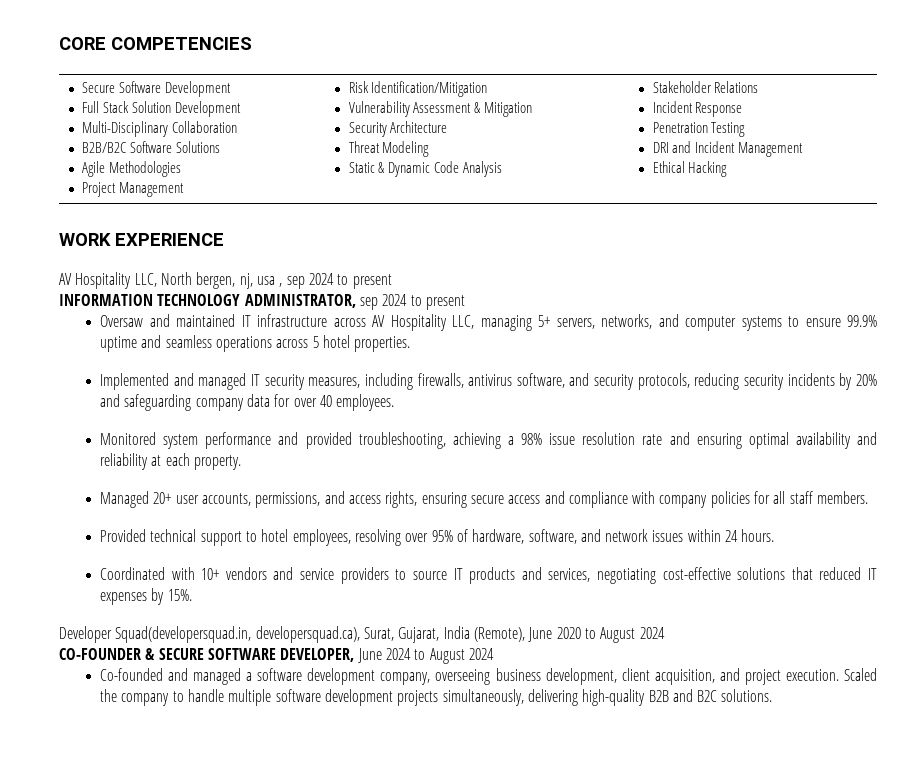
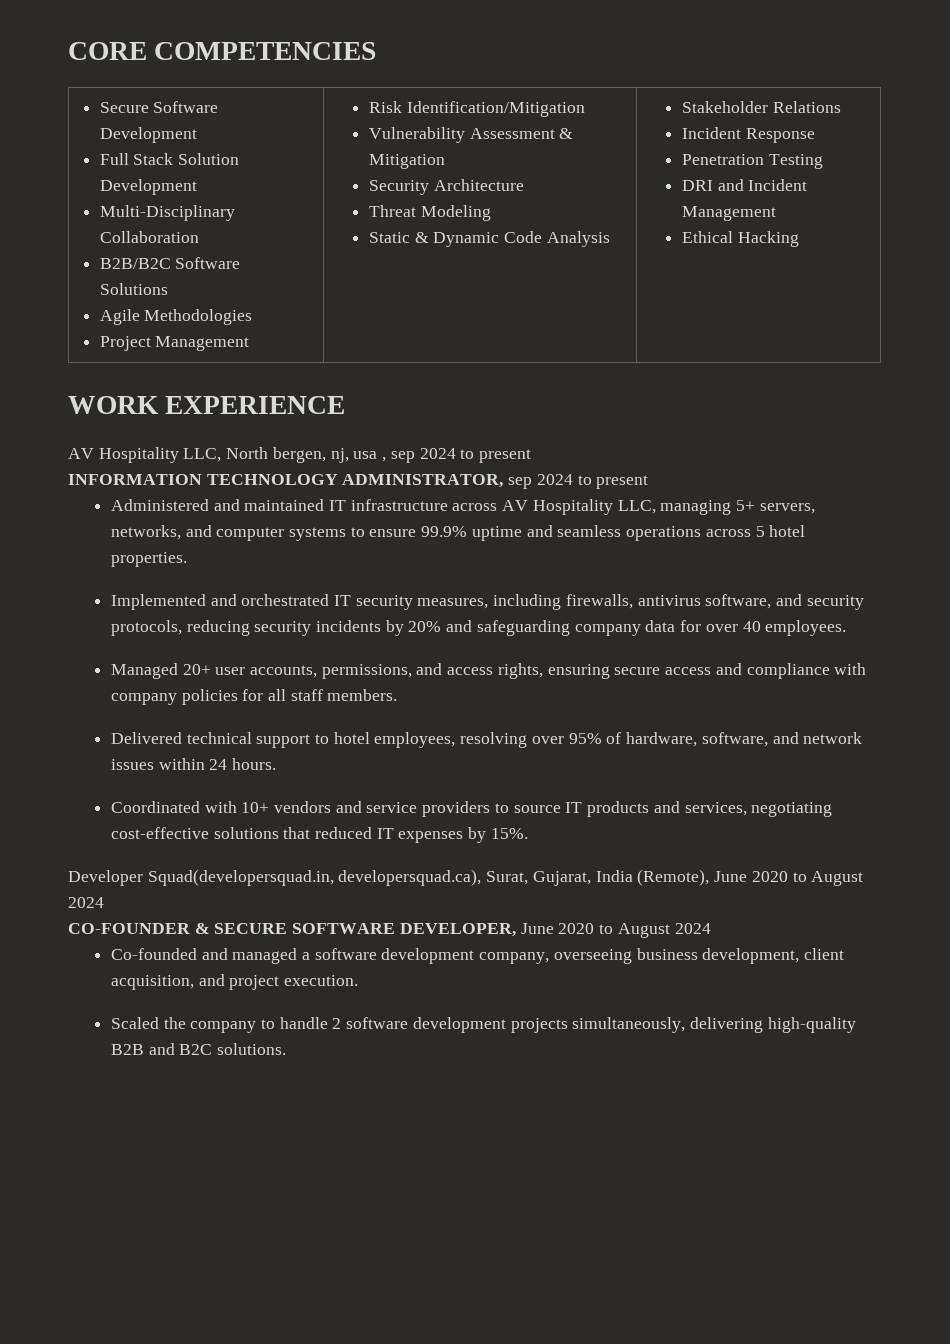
- Oversaw and maintained IT infrastructure across AV Hospitality LLC, managing 5+ servers, networks, and computer systems to ensure 99.9% uptime and seamless operations across 5 hotel properties.
+ Administered and maintained IT infrastructure across AV Hospitality LLC, managing 5+ servers, networks, and computer systems to ensure 99.9% uptime and seamless operations across 5 hotel properties.
- Implemented and managed IT security measures, including firewalls, antivirus software, and security protocols, reducing security incidents by 20% and safeguarding company data for over 40 employees.
+ Implemented and orchestrated IT security measures, including firewalls, antivirus software, and security protocols, reducing security incidents by 20% and safeguarding company data for over 40 employees.
- Monitored system performance and provided troubleshooting, achieving a 98% issue resolution rate and ensuring optimal availability and reliability at each property.
- Provided technical support to hotel employees, resolving over 95% of hardware, software, and network issues within 24 hours.
+ Delivered technical support to hotel employees, resolving over 95% of hardware, software, and network issues within 24 hours.
- CO-FOUNDER & SECURE SOFTWARE DEVELOPER, June 2024 to August 2024
+ CO-FOUNDER & SECURE SOFTWARE DEVELOPER, June 2020 to August 2024
- Co-founded and managed a software development company, overseeing business development, client acquisition, and project execution. Scaled the company to handle multiple software development projects simultaneously, delivering high-quality B2B and B2C solutions.
+ Co-founded and managed a software development company, overseeing business development, client acquisition, and project execution.
+ Scaled the company to handle 2 software development projects simultaneously, delivering high-quality B2B and B2C solutions.

